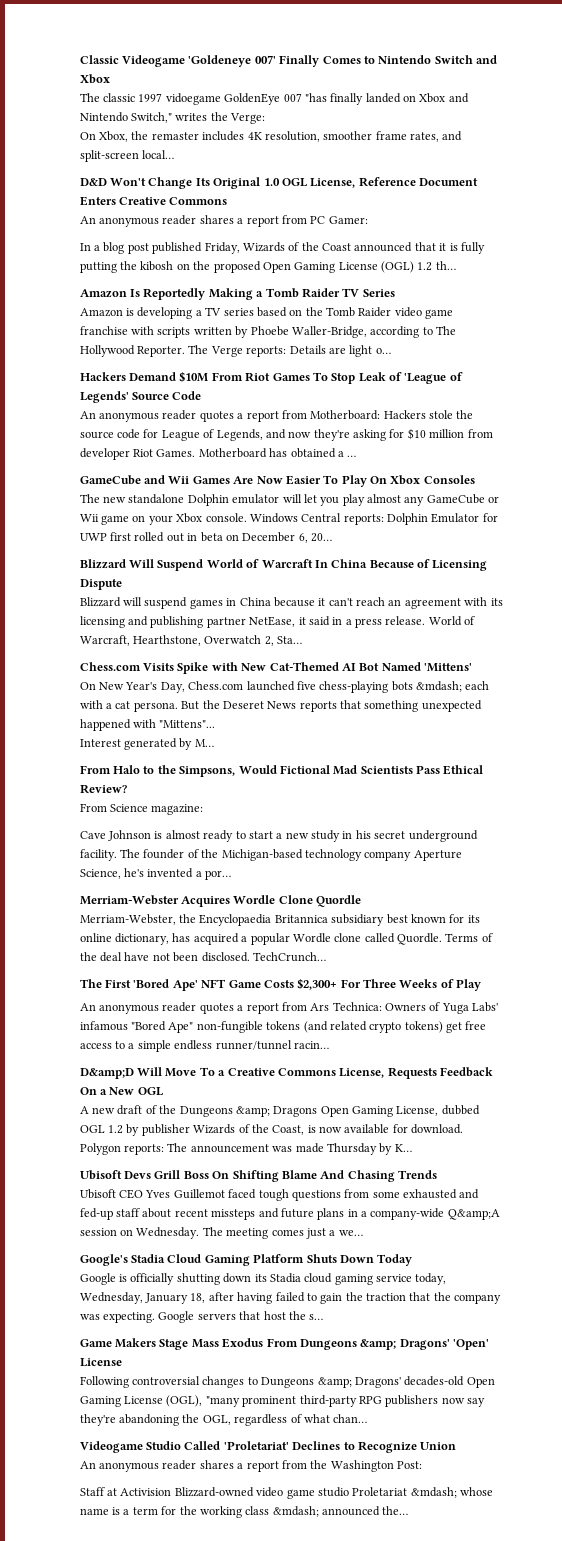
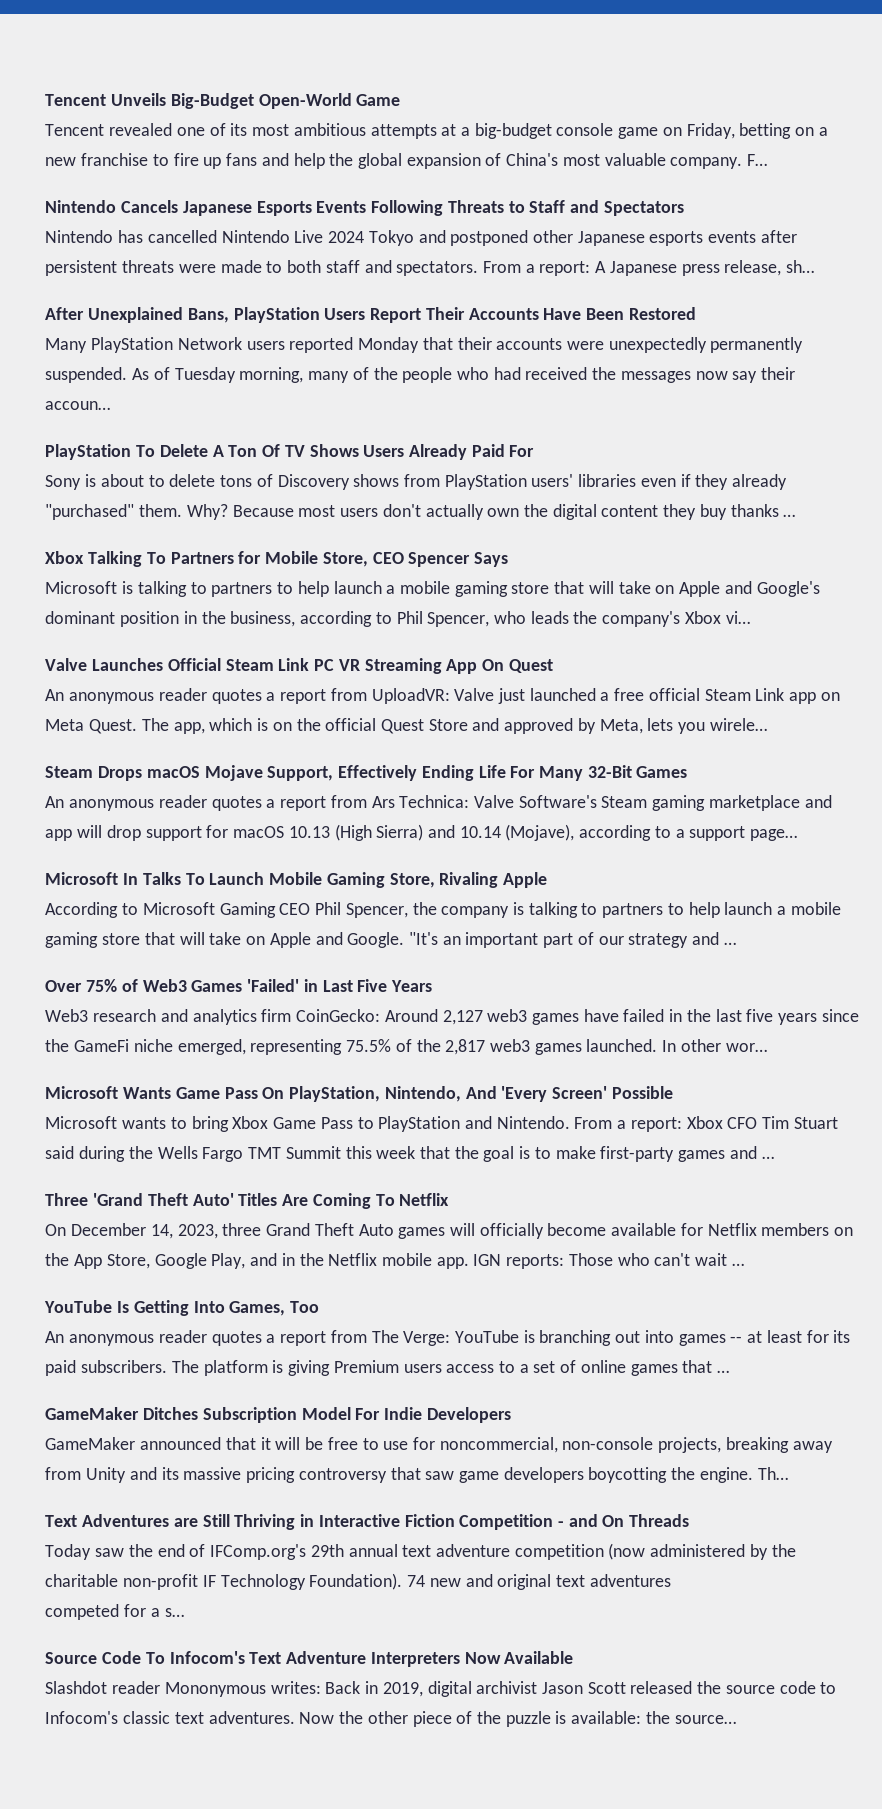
- Classic Videogame 'Goldeneye 007' Finally Comes to Nintendo Switch and Xbox
- The classic 1997 vidoegame GoldenEye 007 "has finally landed on Xbox and Nintendo Switch," writes the Verge:
- On Xbox, the remaster includes 4K resolution, smoother frame rates, and split-screen local…
- D&D Won't Change Its Original 1.0 OGL License, Reference Document Enters Creative Commons
- An anonymous reader shares a report from PC Gamer:
- In a blog post published Friday, Wizards of the Coast announced that it is fully putting the kibosh on the proposed Open Gaming License (OGL) 1.2 th…
- Amazon Is Reportedly Making a Tomb Raider TV Series
- Amazon is developing a TV series based on the Tomb Raider video game franchise with scripts written by Phoebe Waller-Bridge, according to The Hollywood Reporter. The Verge reports: Details are light o…
- Hackers Demand $10M From Riot Games To Stop Leak of 'League of Legends' Source Code
- An anonymous reader quotes a report from Motherboard: Hackers stole the source code for League of Legends, and now they're asking for $10 million from developer Riot Games. Motherboard has obtained a …
- GameCube and Wii Games Are Now Easier To Play On Xbox Consoles
- The new standalone Dolphin emulator will let you play almost any GameCube or Wii game on your Xbox console. Windows Central reports: Dolphin Emulator for UWP first rolled out in beta on December 6, 20…
- Blizzard Will Suspend World of Warcraft In China Because of Licensing Dispute
- Blizzard will suspend games in China because it can't reach an agreement with its licensing and publishing partner NetEase, it said in a press release. World of Warcraft, Hearthstone, Overwatch 2, Sta…
- Chess.com Visits Spike with New Cat-Themed AI Bot Named 'Mittens'
- On New Year's Day, Chess.com launched five chess-playing bots &mdash; each with a cat persona. But the Deseret News reports that something unexpected happened with "Mittens"...
- Interest generated by M…
- From Halo to the Simpsons, Would Fictional Mad Scientists Pass Ethical Review?
- From Science magazine:
- Cave Johnson is almost ready to start a new study in his secret underground facility. The founder of the Michigan-based technology company Aperture Science, he's invented a por…
- Merriam-Webster Acquires Wordle Clone Quordle
- Merriam-Webster, the Encyclopaedia Britannica subsidiary best known for its online dictionary, has acquired a popular Wordle clone called Quordle. Terms of the deal have not been disclosed. TechCrunch…
- The First 'Bored Ape' NFT Game Costs $2,300+ For Three Weeks of Play
+ Tencent Unveils Big-Budget Open-World Game
+ Tencent revealed one of its most ambitious attempts at a big-budget console game on Friday, betting on a new franchise to fire up fans and help the global expansion of China's most valuable company. F…
+ Nintendo Cancels Japanese Esports Events Following Threats to Staff and Spectators
+ Nintendo has cancelled Nintendo Live 2024 Tokyo and postponed other Japanese esports events after persistent threats were made to both staff and spectators. From a report: A Japanese press release, sh…
+ After Unexplained Bans, PlayStation Users Report Their Accounts Have Been Restored
+ Many PlayStation Network users reported Monday that their accounts were unexpectedly permanently suspended. As of Tuesday morning, many of the people who had received the messages now say their accoun…
+ PlayStation To Delete A Ton Of TV Shows Users Already Paid For
+ Sony is about to delete tons of Discovery shows from PlayStation users' libraries even if they already "purchased" them. Why? Because most users don't actually own the digital content they buy thanks …
+ Xbox Talking To Partners for Mobile Store, CEO Spencer Says
+ Microsoft is talking to partners to help launch a mobile gaming store that will take on Apple and Google's dominant position in the business, according to Phil Spencer, who leads the company's Xbox vi…
+ Valve Launches Official Steam Link PC VR Streaming App On Quest
+ An anonymous reader quotes a report from UploadVR: Valve just launched a free official Steam Link app on Meta Quest. The app, which is on the official Quest Store and approved by Meta, lets you wirele…
+ Steam Drops macOS Mojave Support, Effectively Ending Life For Many 32-Bit Games
- An anonymous reader quotes a report from Ars Technica: Owners of Yuga Labs' infamous "Bored Ape" non-fungible tokens (and related crypto tokens) get free access to a simple endless runner/tunnel racin…
- D&amp;D Will Move To a Creative Commons License, Requests Feedback On a New OGL
- A new draft of the Dungeons &amp; Dragons Open Gaming License, dubbed OGL 1.2 by publisher Wizards of the Coast, is now available for download. Polygon reports: The announcement was made Thursday by K…
- Ubisoft Devs Grill Boss On Shifting Blame And Chasing Trends
- Ubisoft CEO Yves Guillemot faced tough questions from some exhausted and fed-up staff about recent missteps and future plans in a company-wide Q&amp;A session on Wednesday. The meeting comes just a we…
- Google's Stadia Cloud Gaming Platform Shuts Down Today
- Google is officially shutting down its Stadia cloud gaming service today, Wednesday, January 18, after having failed to gain the traction that the company was expecting. Google servers that host the s…
- Game Makers Stage Mass Exodus From Dungeons &amp; Dragons' 'Open' License
- Following controversial changes to Dungeons &amp; Dragons' decades-old Open Gaming License (OGL), "many prominent third-party RPG publishers now say they're abandoning the OGL, regardless of what chan…
- Videogame Studio Called 'Proletariat' Declines to Recognize Union
- An anonymous reader shares a report from the Washington Post:
- Staff at Activision Blizzard-owned video game studio Proletariat &mdash; whose name is a term for the working class &mdash; announced the…
+ An anonymous reader quotes a report from Ars Technica: Valve Software's Steam gaming marketplace and app will drop support for macOS 10.13 (High Sierra) and 10.14 (Mojave), according to a support page…
+ Microsoft In Talks To Launch Mobile Gaming Store, Rivaling Apple
+ According to Microsoft Gaming CEO Phil Spencer, the company is talking to partners to help launch a mobile gaming store that will take on Apple and Google. "It's an important part of our strategy and …
+ Over 75% of Web3 Games 'Failed' in Last Five Years
+ Web3 research and analytics firm CoinGecko: Around 2,127 web3 games have failed in the last five years since the GameFi niche emerged, representing 75.5% of the 2,817 web3 games launched. In other wor…
+ Microsoft Wants Game Pass On PlayStation, Nintendo, And 'Every Screen' Possible
+ Microsoft wants to bring Xbox Game Pass to PlayStation and Nintendo. From a report: Xbox CFO Tim Stuart said during the Wells Fargo TMT Summit this week that the goal is to make first-party games and …
+ Three 'Grand Theft Auto' Titles Are Coming To Netflix
+ On December 14, 2023, three Grand Theft Auto games will officially become available for Netflix members on the App Store, Google Play, and in the Netflix mobile app. IGN reports: Those who can't wait …
+ YouTube Is Getting Into Games, Too
+ An anonymous reader quotes a report from The Verge: YouTube is branching out into games -- at least for its paid subscribers. The platform is giving Premium users access to a set of online games that …
+ GameMaker Ditches Subscription Model For Indie Developers
+ GameMaker announced that it will be free to use for noncommercial, non-console projects, breaking away from Unity and its massive pricing controversy that saw game developers boycotting the engine. Th…
+ Text Adventures are Still Thriving in Interactive Fiction Competition - and On Threads
+ Today saw the end of IFComp.org's 29th annual text adventure competition (now administered by the charitable non-profit IF Technology Foundation). 74 new and original text adventures
+ competed for a s…
+ Source Code To Infocom's Text Adventure Interpreters Now Available
+ Slashdot reader Mononymous writes: Back in 2019, digital archivist Jason Scott released the source code to Infocom's classic text adventures. Now the other piece of the puzzle is available: the source…

